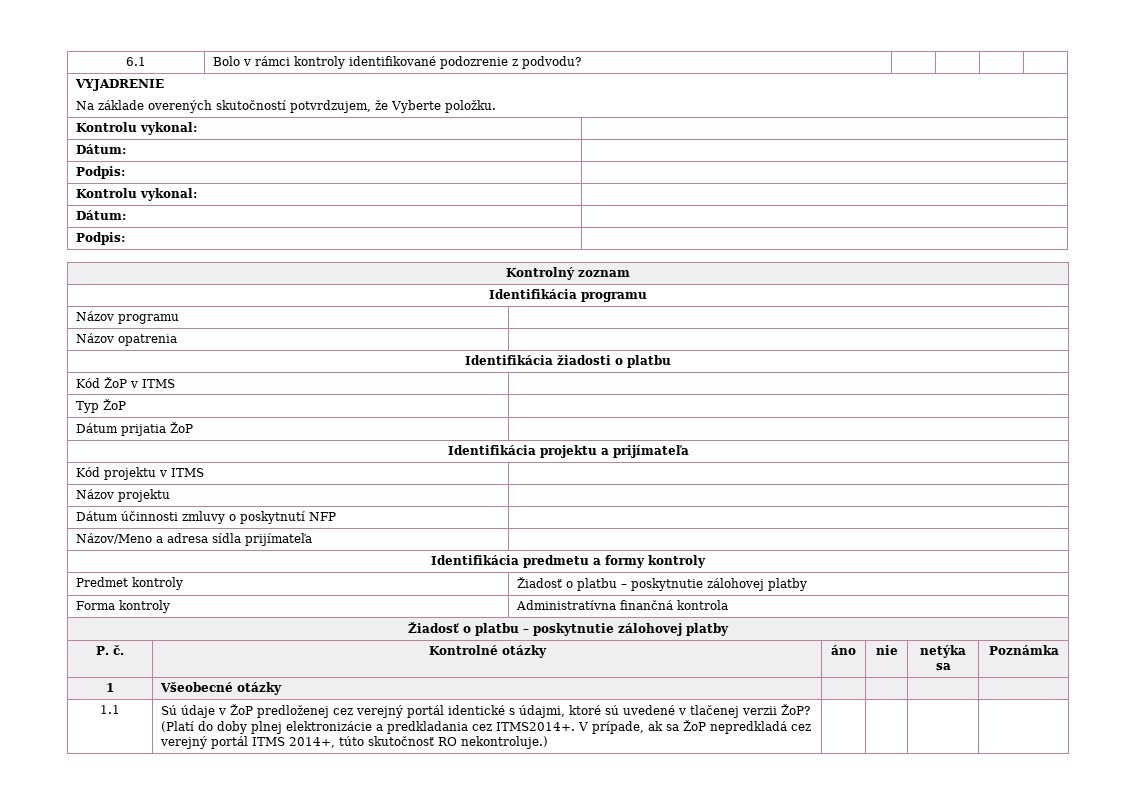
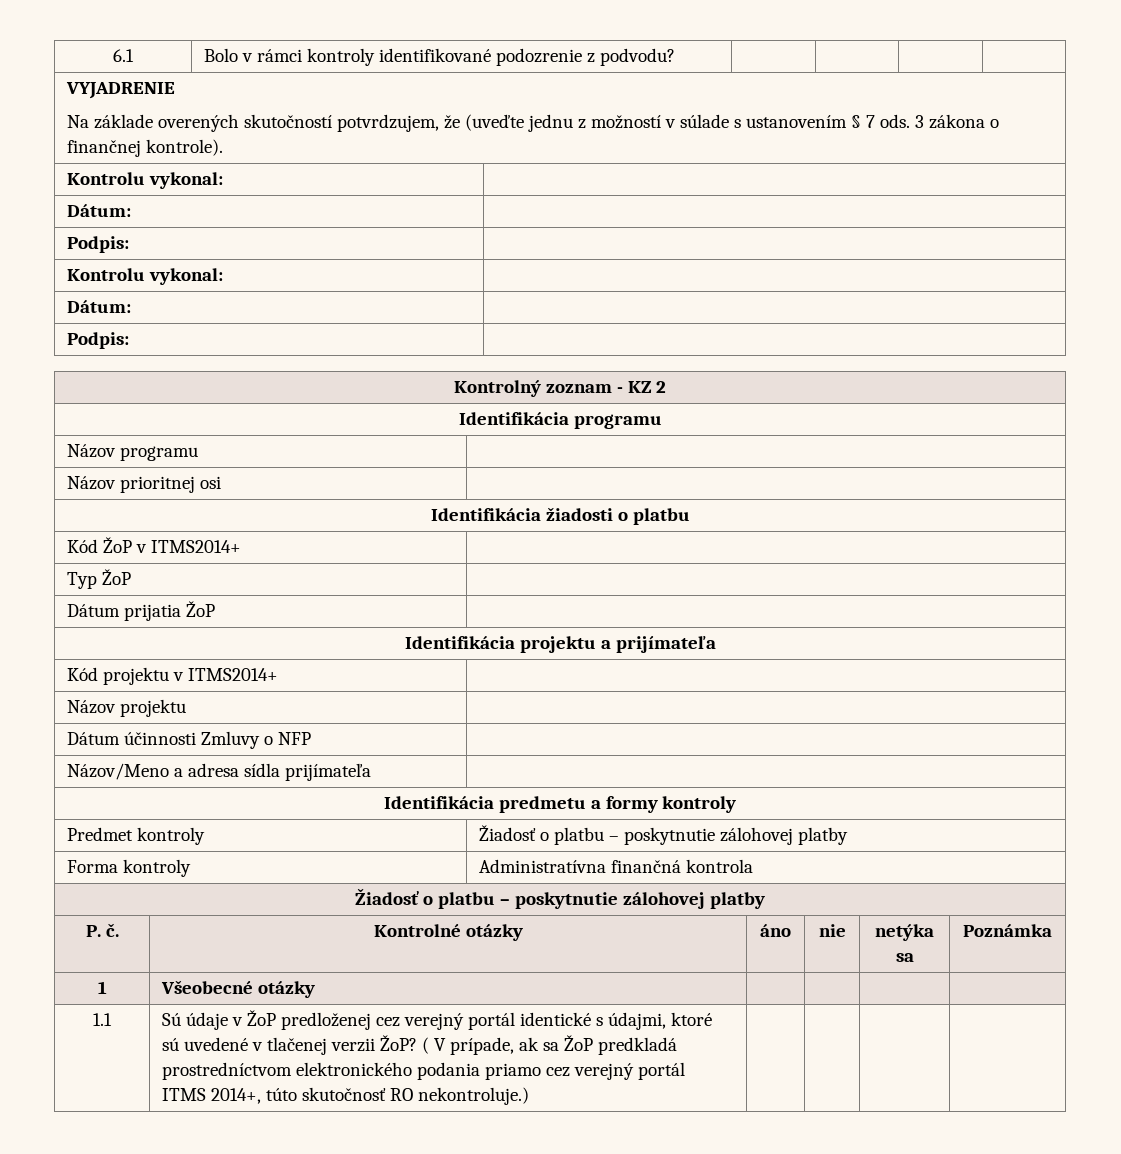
  VYJADRENIE
- Na základe overených skutočností potvrdzujem, že Vyberte položku.
+ Na základe overených skutočností potvrdzujem, že (uveďte jednu z možností v súlade s ustanovením § 7 ods. 3 zákona o finančnej kontrole).
- Kontrolný zoznam
+ Kontrolný zoznam - KZ 2
- Názov opatrenia |
+ Názov prioritnej osi |
- Kód ŽoP v ITMS |
+ Kód ŽoP v ITMS2014+ |
- Kód projektu v ITMS |
+ Kód projektu v ITMS2014+ |
- Dátum účinnosti zmluvy o poskytnutí NFP |
+ Dátum účinnosti Zmluvy o NFP |
- (Platí do doby plnej elektronizácie a predkladania cez ITMS2014+. V prípade, ak sa ŽoP nepredkladá cez verejný portál ITMS 2014+, túto skutočnosť RO nekontroluje.)
+ ( V prípade, ak sa ŽoP predkladá prostredníctvom elektronického podania priamo cez verejný portál ITMS 2014+, túto skutočnosť RO nekontroluje.)

